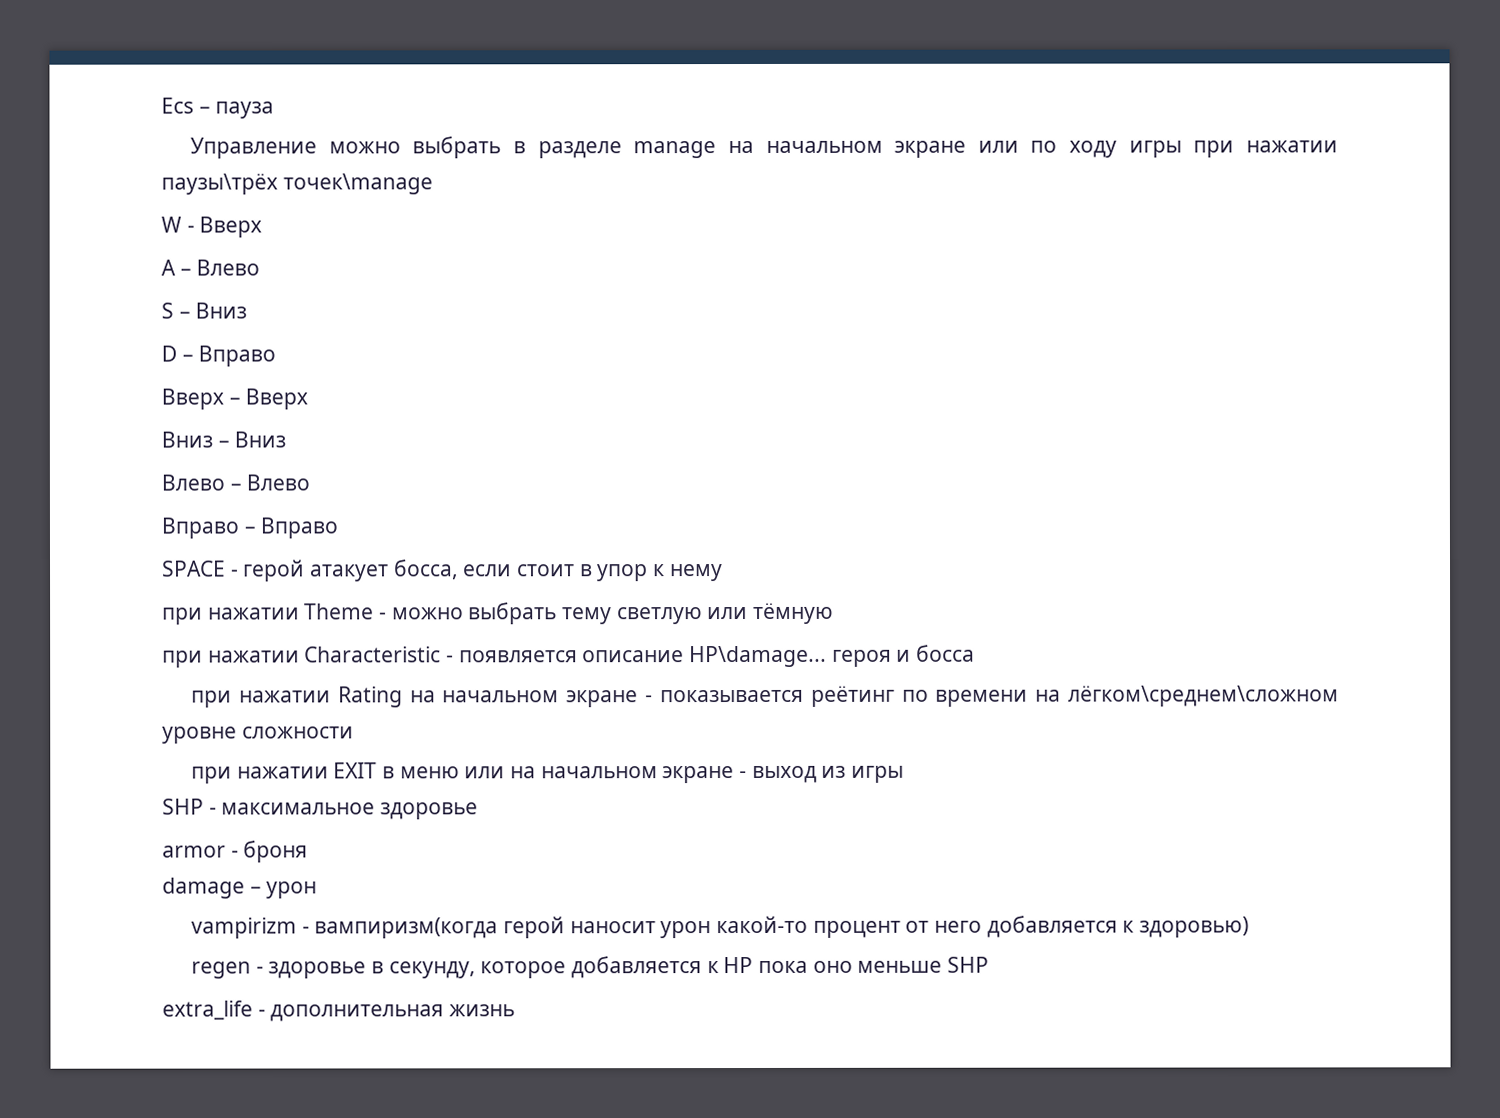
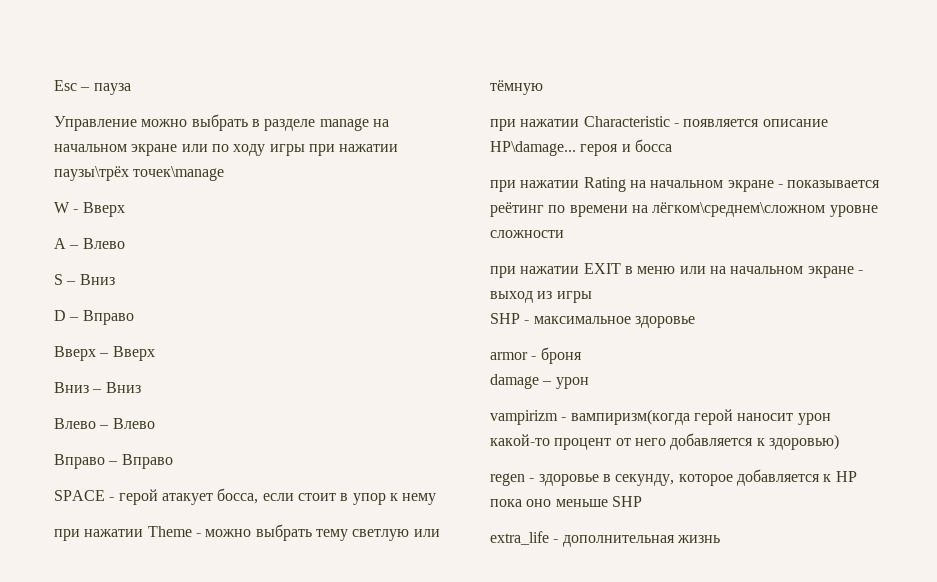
- Ecs – пауза
+ Esc – пауза

